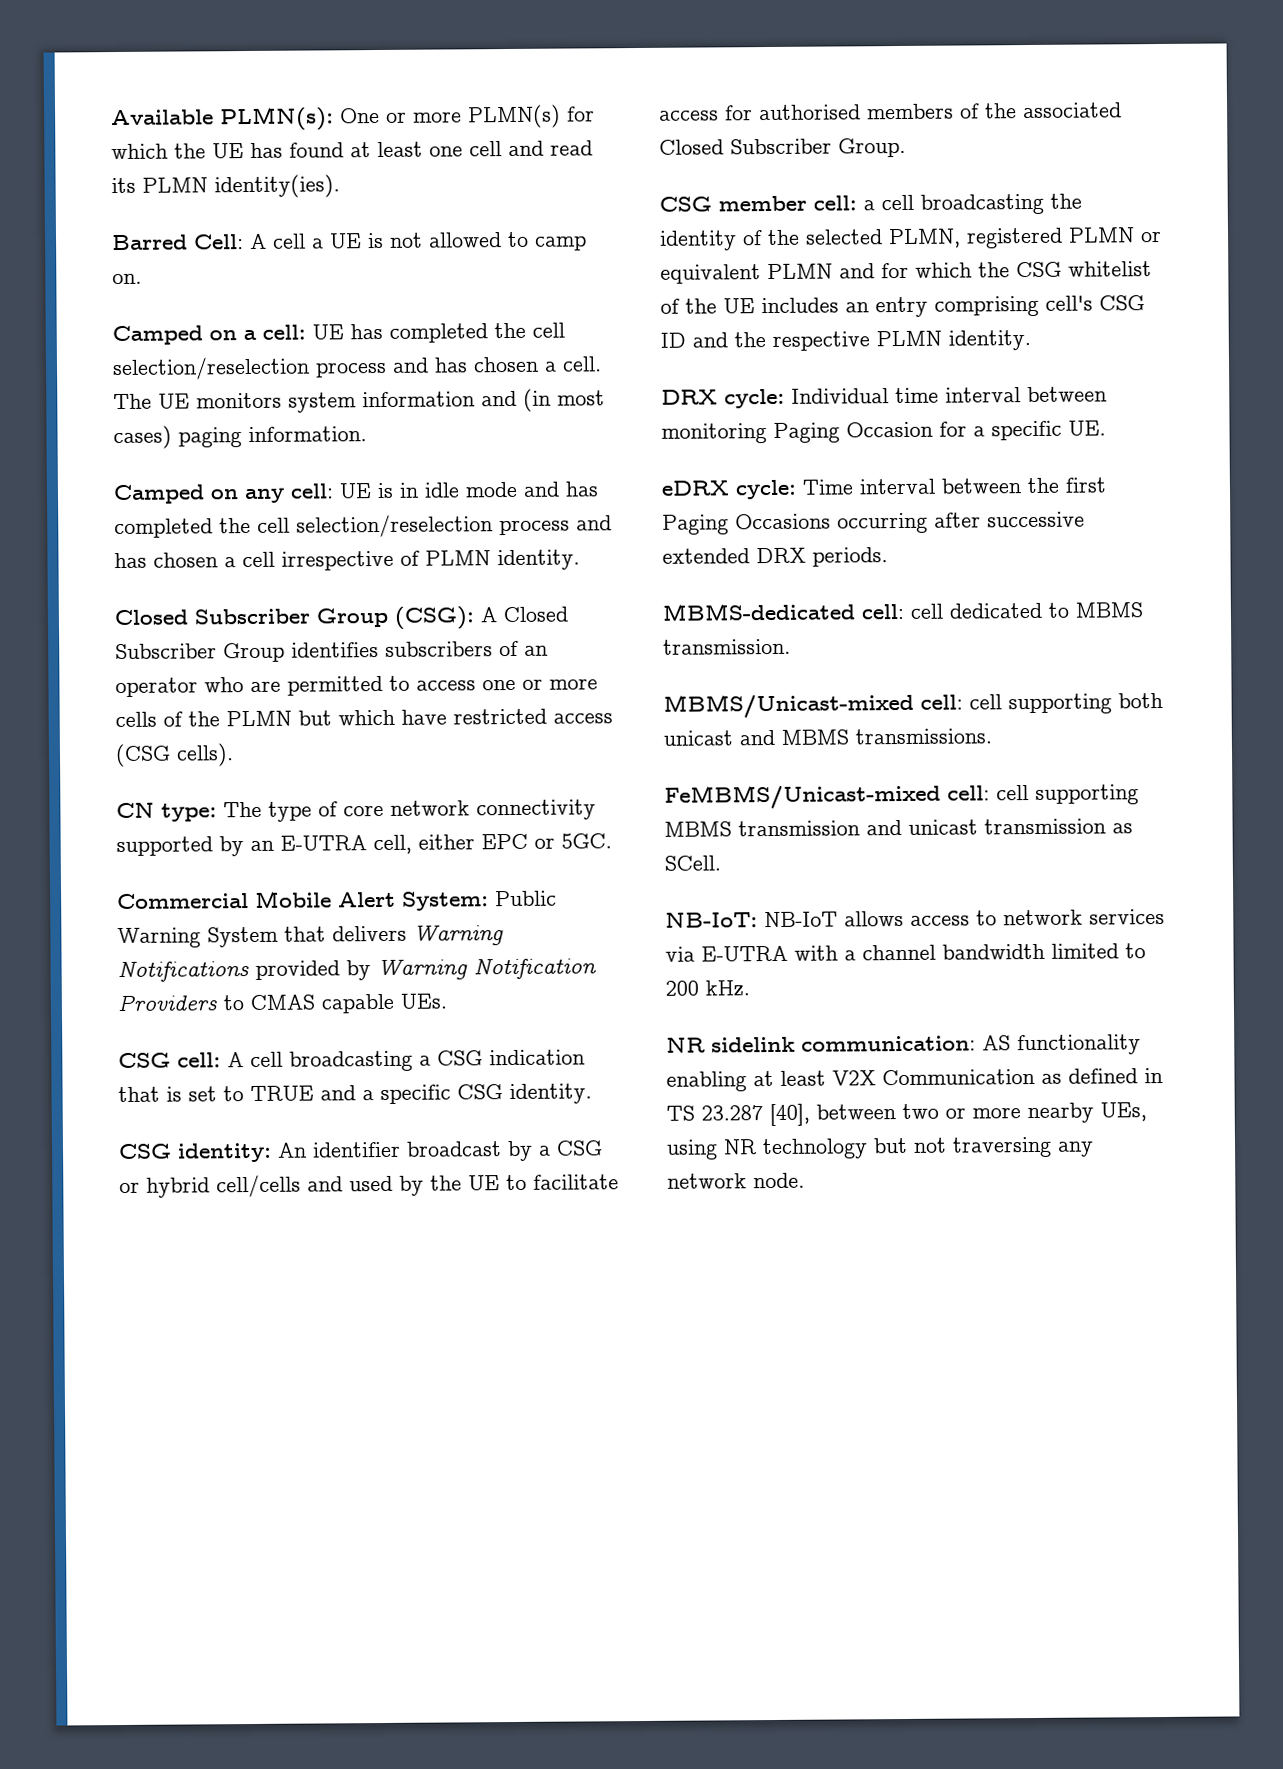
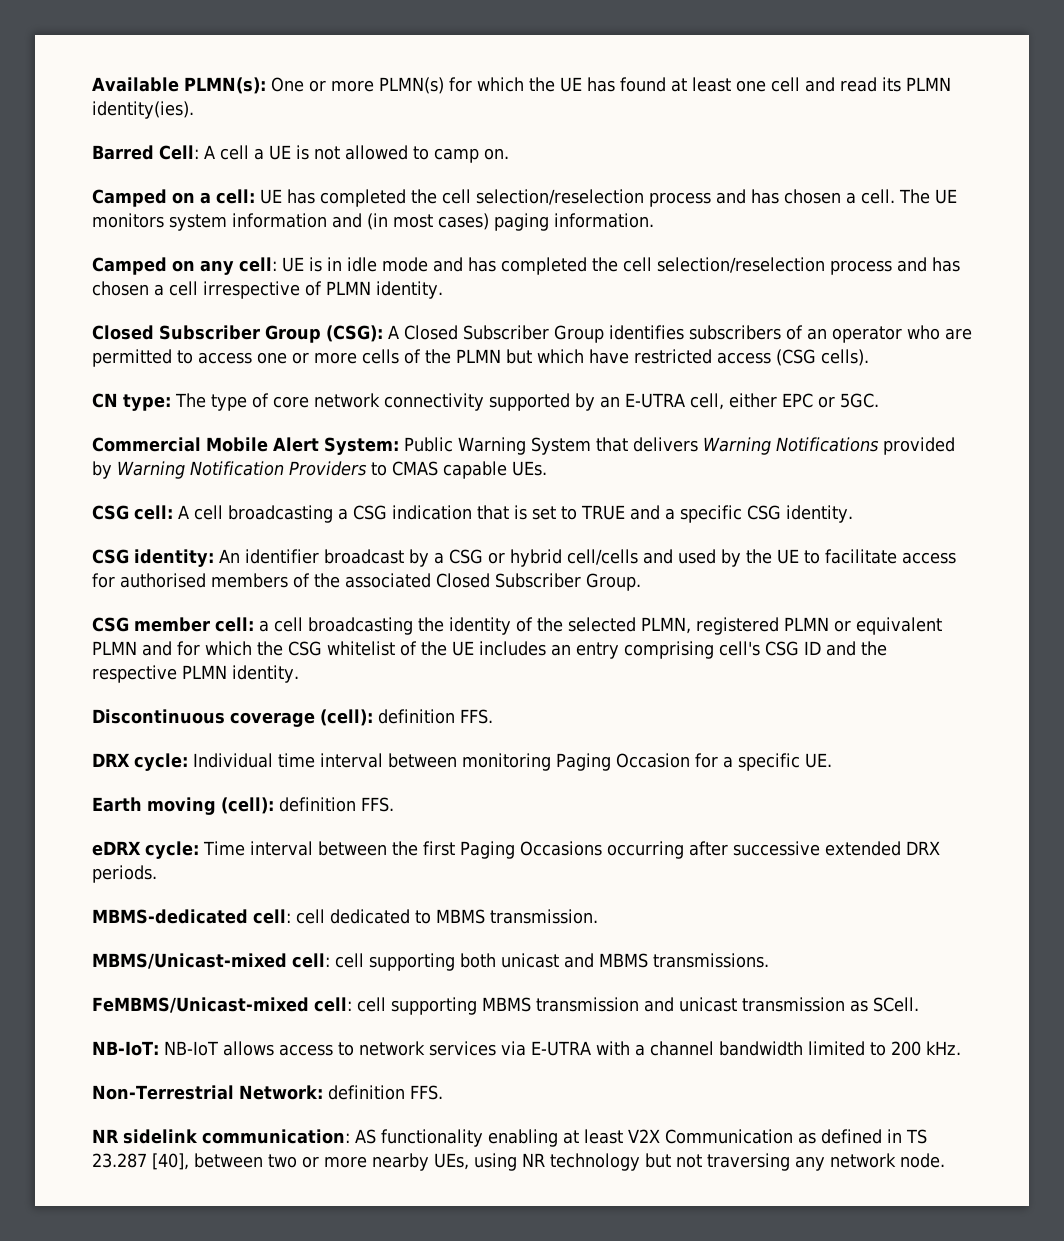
+ Discontinuous coverage (cell): definition FFS.
+ Earth moving (cell): definition FFS.
+ Non-Terrestrial Network: definition FFS.

